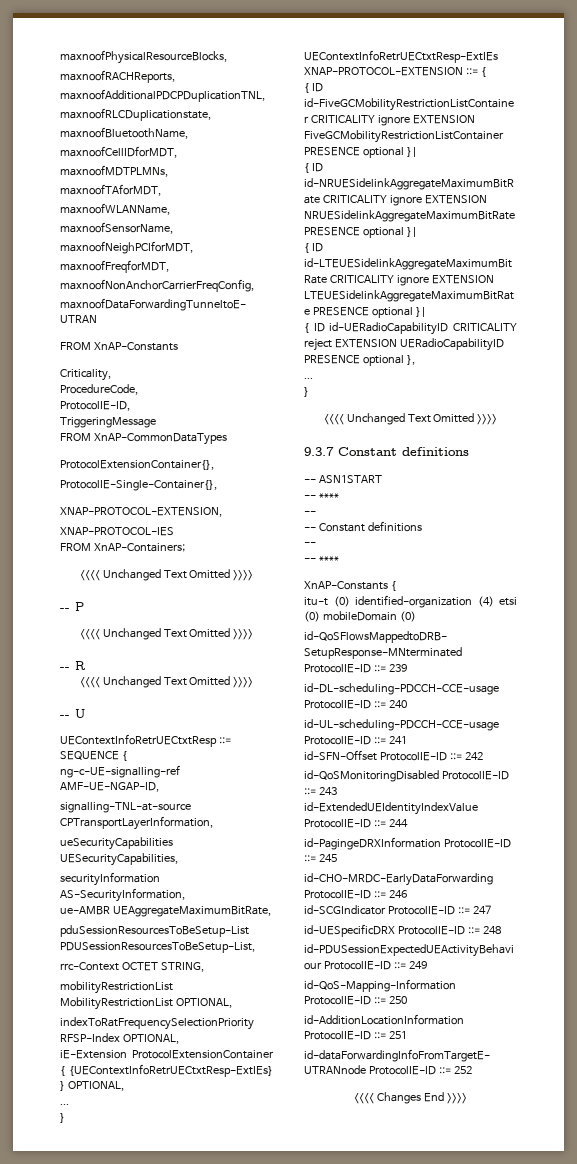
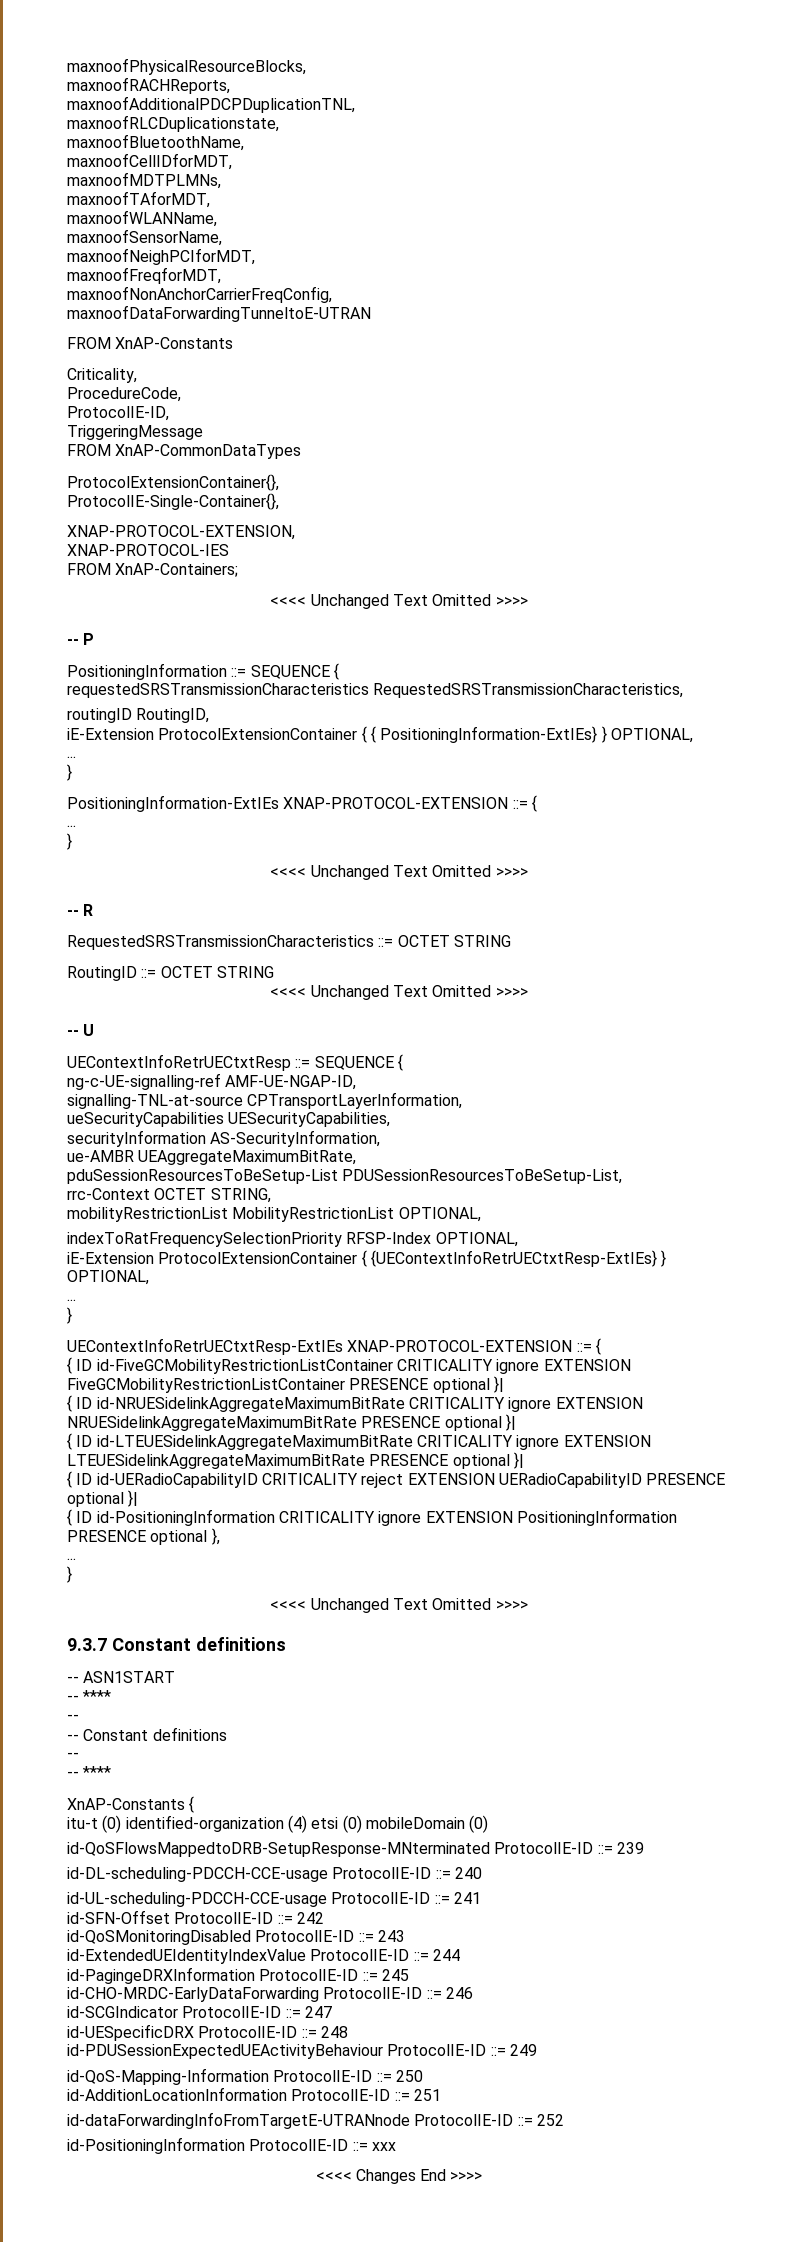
+ PositioningInformation ::= SEQUENCE {
+ requestedSRSTransmissionCharacteristics RequestedSRSTransmissionCharacteristics,
+ routingID RoutingID,
+ iE-Extension ProtocolExtensionContainer { { PositioningInformation-ExtIEs} } OPTIONAL,
+ ...
+ }
+ PositioningInformation-ExtIEs XNAP-PROTOCOL-EXTENSION ::= {
+ ...
+ }
+ RequestedSRSTransmissionCharacteristics ::= OCTET STRING
+ RoutingID ::= OCTET STRING
- { ID id-UERadioCapabilityID CRITICALITY reject EXTENSION UERadioCapabilityID PRESENCE optional },
+ { ID id-UERadioCapabilityID CRITICALITY reject EXTENSION UERadioCapabilityID PRESENCE optional }|
+ { ID id-PositioningInformation CRITICALITY ignore EXTENSION PositioningInformation PRESENCE optional },
+ id-PositioningInformation ProtocolIE-ID ::= xxx

